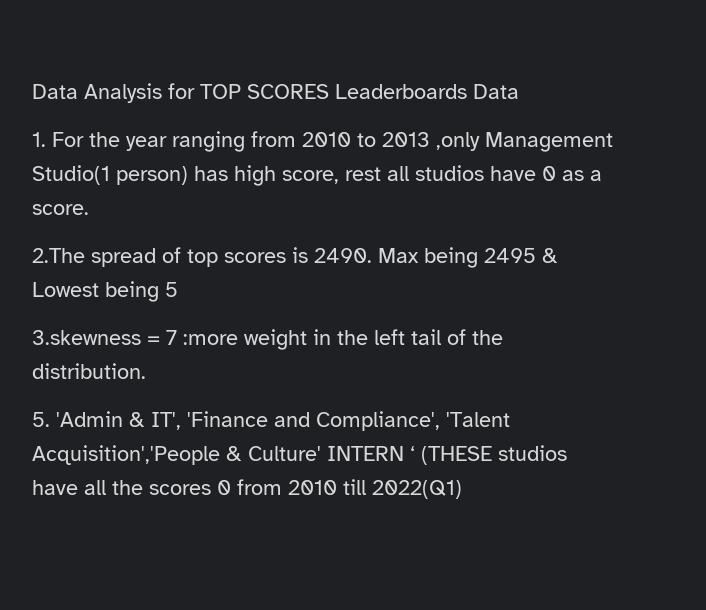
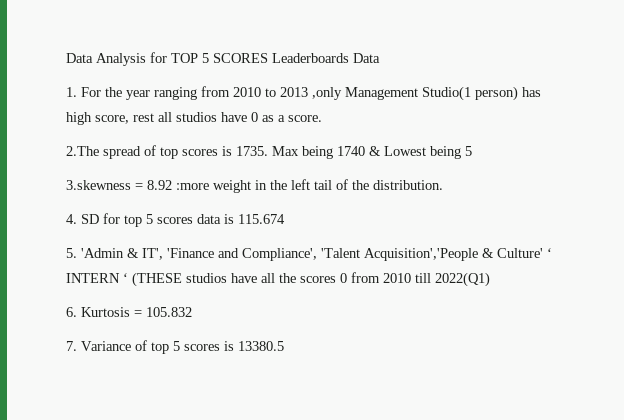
- Data Analysis for TOP SCORES Leaderboards Data
+ Data Analysis for TOP 5 SCORES Leaderboards Data
- 2.The spread of top scores is 2490.
+ 2.The spread of top scores is 1735.
- Max being 2495 & Lowest being 5
+ Max being 1740 & Lowest being 5
- 3.skewness = 7 :more weight in the left tail of the distribution.
+ 3.skewness = 8.92 :more weight in the left tail of the distribution.
+ 4. SD for top 5 scores data is 115.674
- 5. 'Admin & IT', 'Finance and Compliance', 'Talent Acquisition','People & Culture' INTERN ‘ (THESE studios have all the scores 0 from 2010 till 2022(Q1)
+ 5. 'Admin & IT', 'Finance and Compliance', 'Talent Acquisition','People & Culture' ‘ INTERN ‘ (THESE studios have all the scores 0 from 2010 till 2022(Q1)
+ 6. Kurtosis = 105.832
+ 7. Variance of top 5 scores is 13380.5

